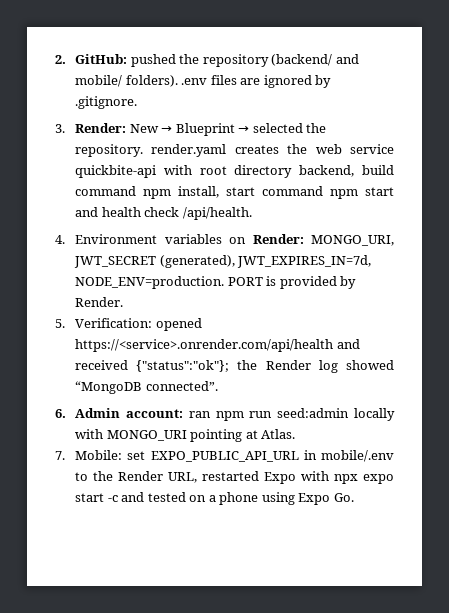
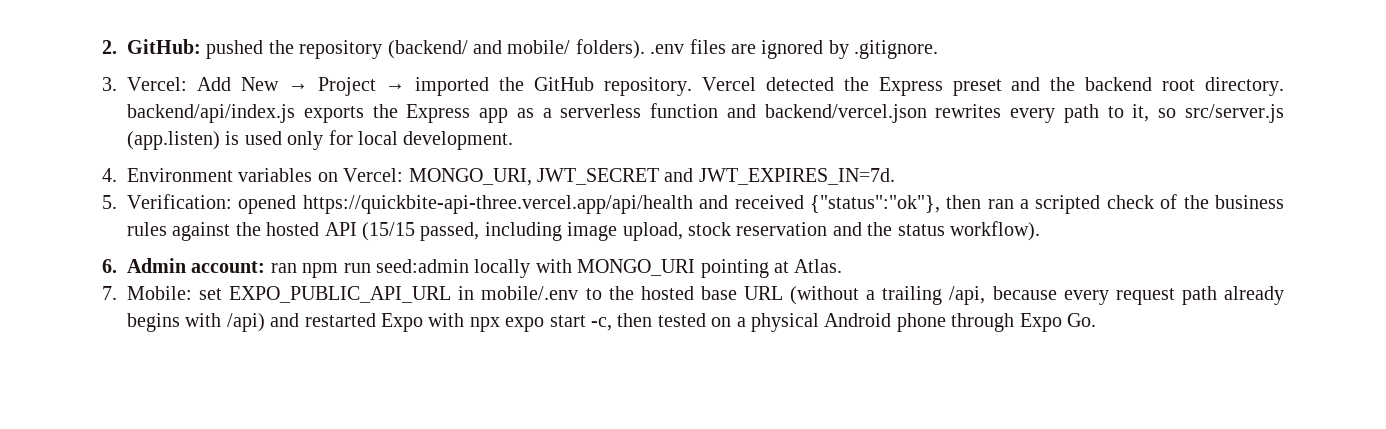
- 3. Render: New → Blueprint → selected the repository. render.yaml creates the web service quickbite-api with root directory backend, build command npm install, start command npm start and health check /api/health.
+ 3. Vercel: Add New → Project → imported the GitHub repository. Vercel detected the Express preset and the backend root directory. backend/api/index.js exports the Express app as a serverless function and backend/vercel.json rewrites every path to it, so src/server.js (app.listen) is used only for local development.
- 4. Environment variables on Render: MONGO_URI, JWT_SECRET (generated), JWT_EXPIRES_IN=7d, NODE_ENV=production. PORT is provided by Render.
+ 4. Environment variables on Vercel: MONGO_URI, JWT_SECRET and JWT_EXPIRES_IN=7d.
- 5. Verification: opened https://<service>.onrender.com/api/health and received {"status":"ok"}; the Render log showed “MongoDB connected”.
+ 5. Verification: opened https://quickbite-api-three.vercel.app/api/health and received {"status":"ok"}, then ran a scripted check of the business rules against the hosted API (15/15 passed, including image upload, stock reservation and the status workflow).
- 7. Mobile: set EXPO_PUBLIC_API_URL in mobile/.env to the Render URL, restarted Expo with npx expo start -c and tested on a phone using Expo Go.
+ 7. Mobile: set EXPO_PUBLIC_API_URL in mobile/.env to the hosted base URL (without a trailing /api, because every request path already begins with /api) and restarted Expo with npx expo start -c, then tested on a physical Android phone through Expo Go.

